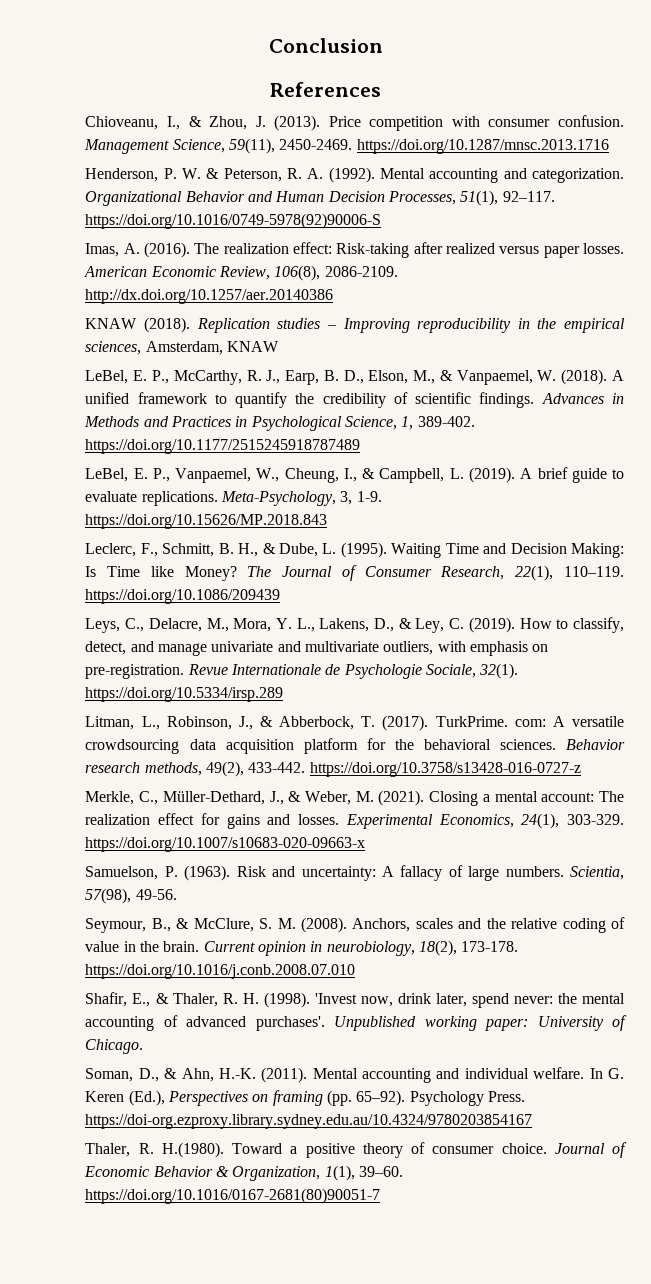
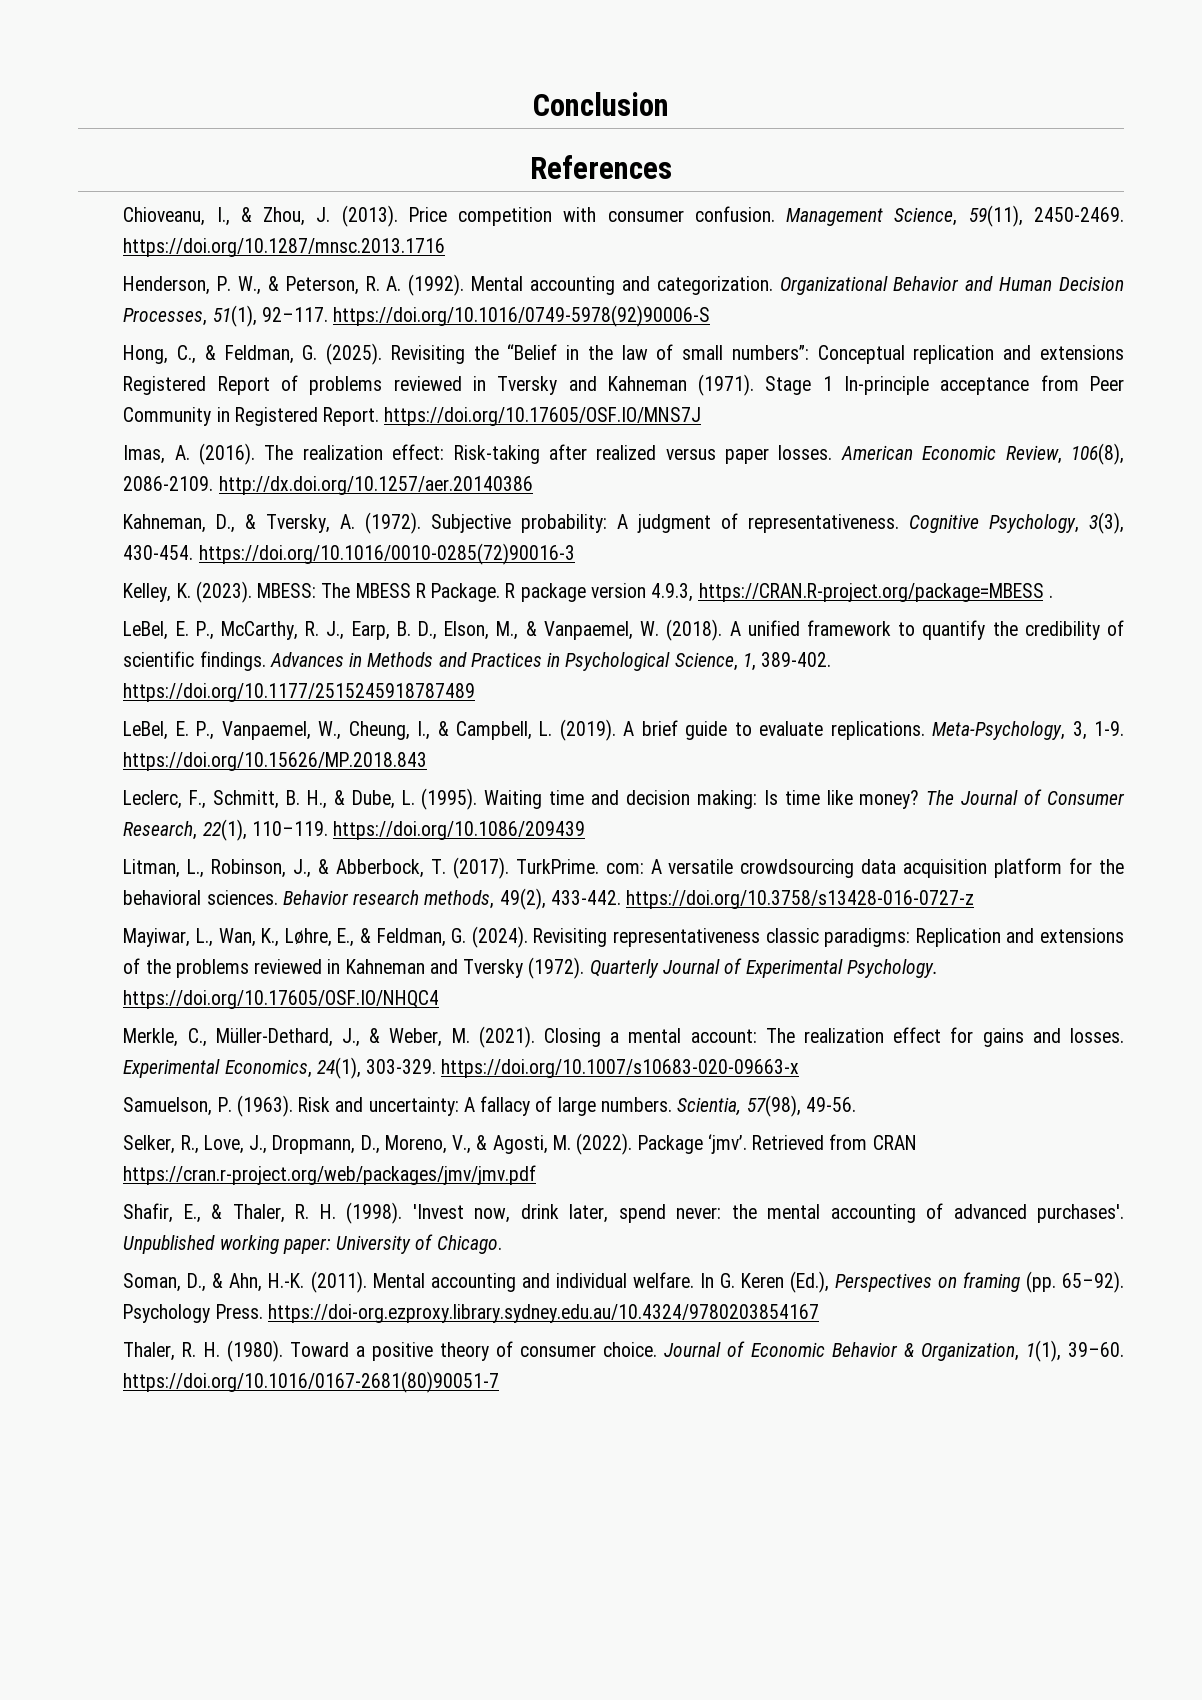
- Henderson, P. W. & Peterson, R. A. (1992).
+ Henderson, P. W., & Peterson, R. A. (1992).
+ Hong, C., & Feldman, G. (2025). Revisiting the “Belief in the law of small numbers”: Conceptual replication and extensions Registered Report of problems reviewed in Tversky and Kahneman (1971). Stage 1 In-principle acceptance from Peer Community in Registered Report. https://doi.org/10.17605/OSF.IO/MNS7J
- KNAW (2018). Replication studies – Improving reproducibility in the empirical sciences, Amsterdam, KNAW
+ Kahneman, D., & Tversky, A. (1972). Subjective probability: A judgment of representativeness. Cognitive Psychology, 3(3), 430-454. https://doi.org/10.1016/0010-0285(72)90016-3
+ Kelley, K. (2023). MBESS: The MBESS R Package. R package version 4.9.3, https://CRAN.R-project.org/package=MBESS .
- Waiting Time and Decision Making: Is Time like Money?
+ Waiting time and decision making: Is time like money?
- Leys, C., Delacre, M., Mora, Y. L., Lakens, D., & Ley, C. (2019). How to classify, detect, and manage univariate and multivariate outliers, with emphasis on pre-registration. Revue Internationale de Psychologie Sociale, 32(1). https://doi.org/10.5334/irsp.289
+ Mayiwar, L., Wan, K., Løhre, E., & Feldman, G. (2024). Revisiting representativeness classic paradigms: Replication and extensions of the problems reviewed in Kahneman and Tversky (1972). Quarterly Journal of Experimental Psychology. https://doi.org/10.17605/OSF.IO/NHQC4
- Seymour, B., & McClure, S. M. (2008). Anchors, scales and the relative coding of value in the brain. Current opinion in neurobiology, 18(2), 173-178. https://doi.org/10.1016/j.conb.2008.07.010
+ Selker, R., Love, J., Dropmann, D., Moreno, V., & Agosti, M. (2022). Package ‘jmv’. Retrieved from CRAN https://cran.r-project.org/web/packages/jmv/jmv.pdf
- Thaler, R. H.(1980). Toward a positive theory of consumer choice.
+ Thaler, R. H. (1980). Toward a positive theory of consumer choice.

